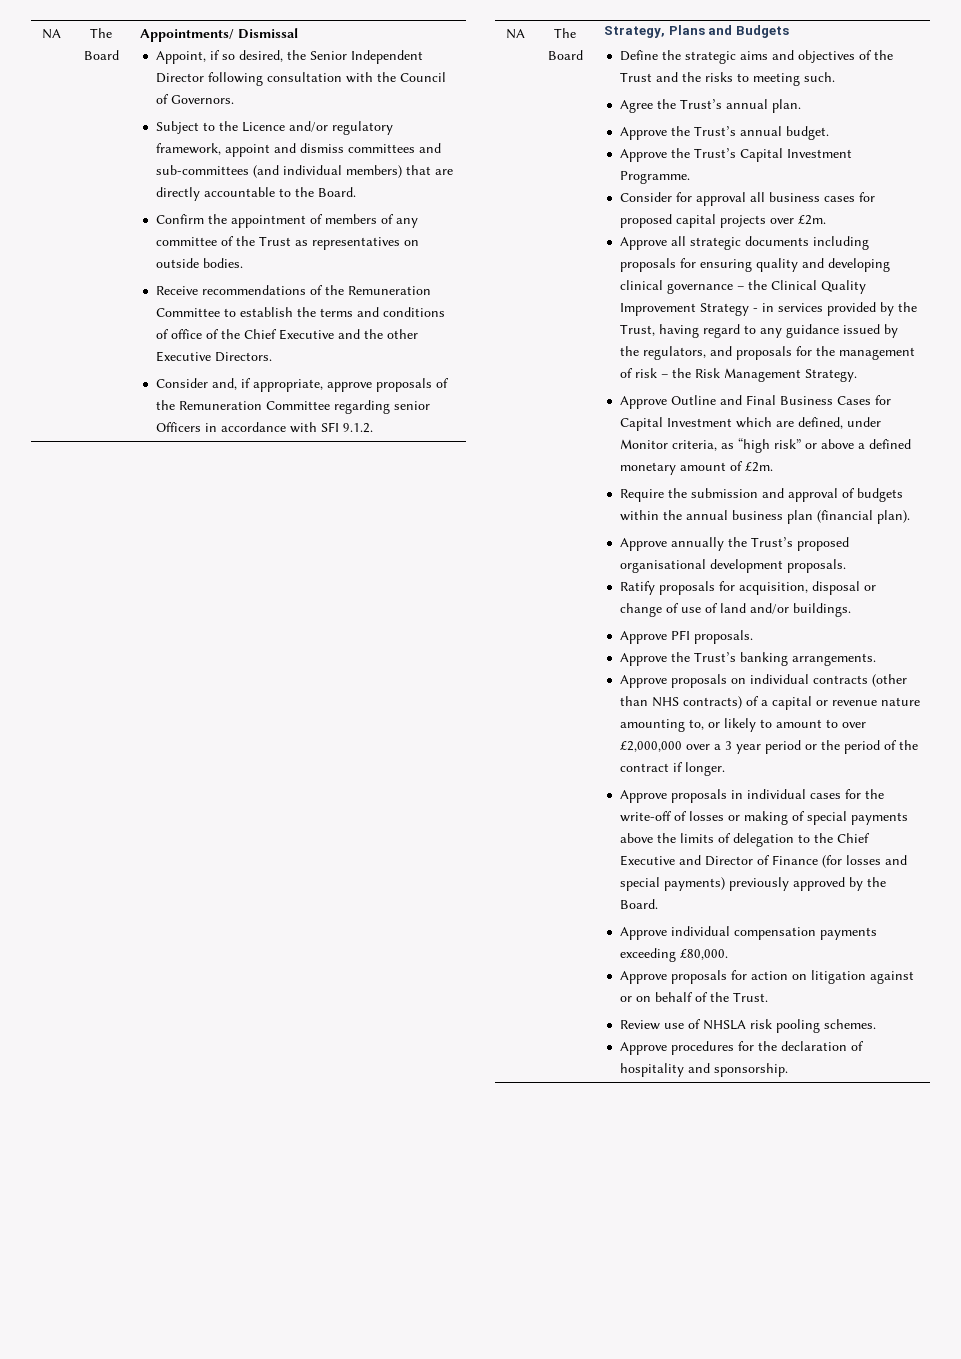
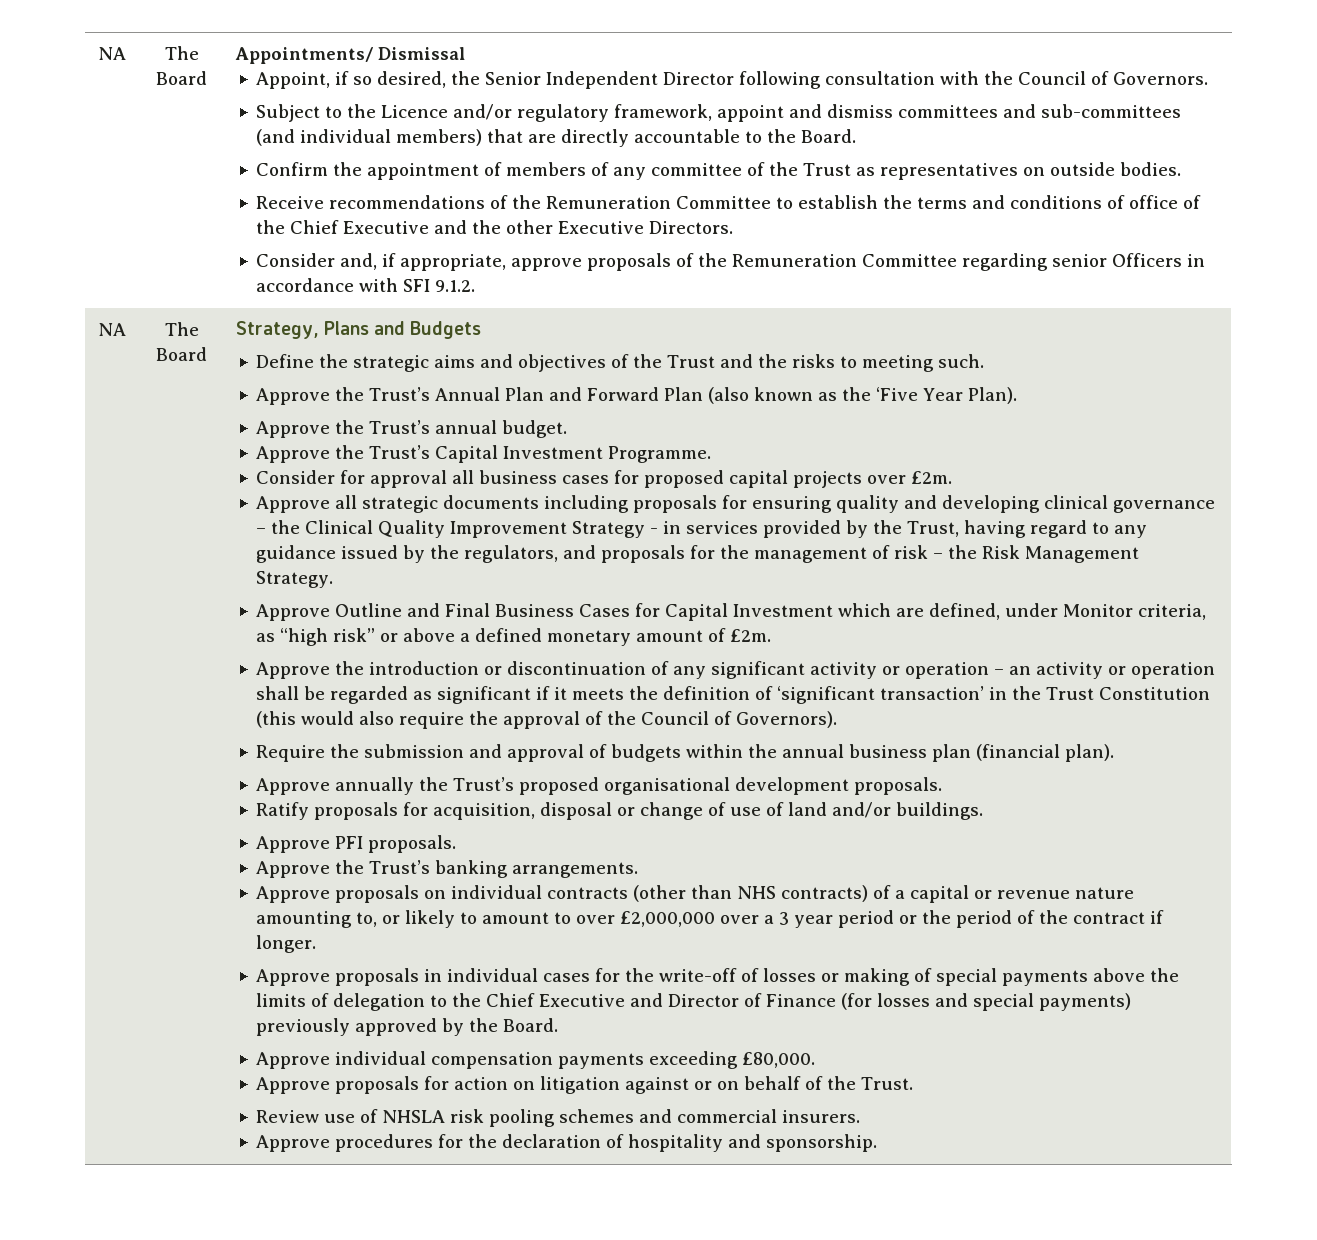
- Agree the Trust’s annual plan.
+ Approve the Trust’s Annual Plan and Forward Plan (also known as the ‘Five Year Plan).
+ Approve the introduction or discontinuation of any significant activity or operation – an activity or operation shall be regarded as significant if it meets the definition of ‘significant transaction’ in the Trust Constitution (this would also require the approval of the Council of Governors).
- Review use of NHSLA risk pooling schemes.
+ Review use of NHSLA risk pooling schemes and commercial insurers.

